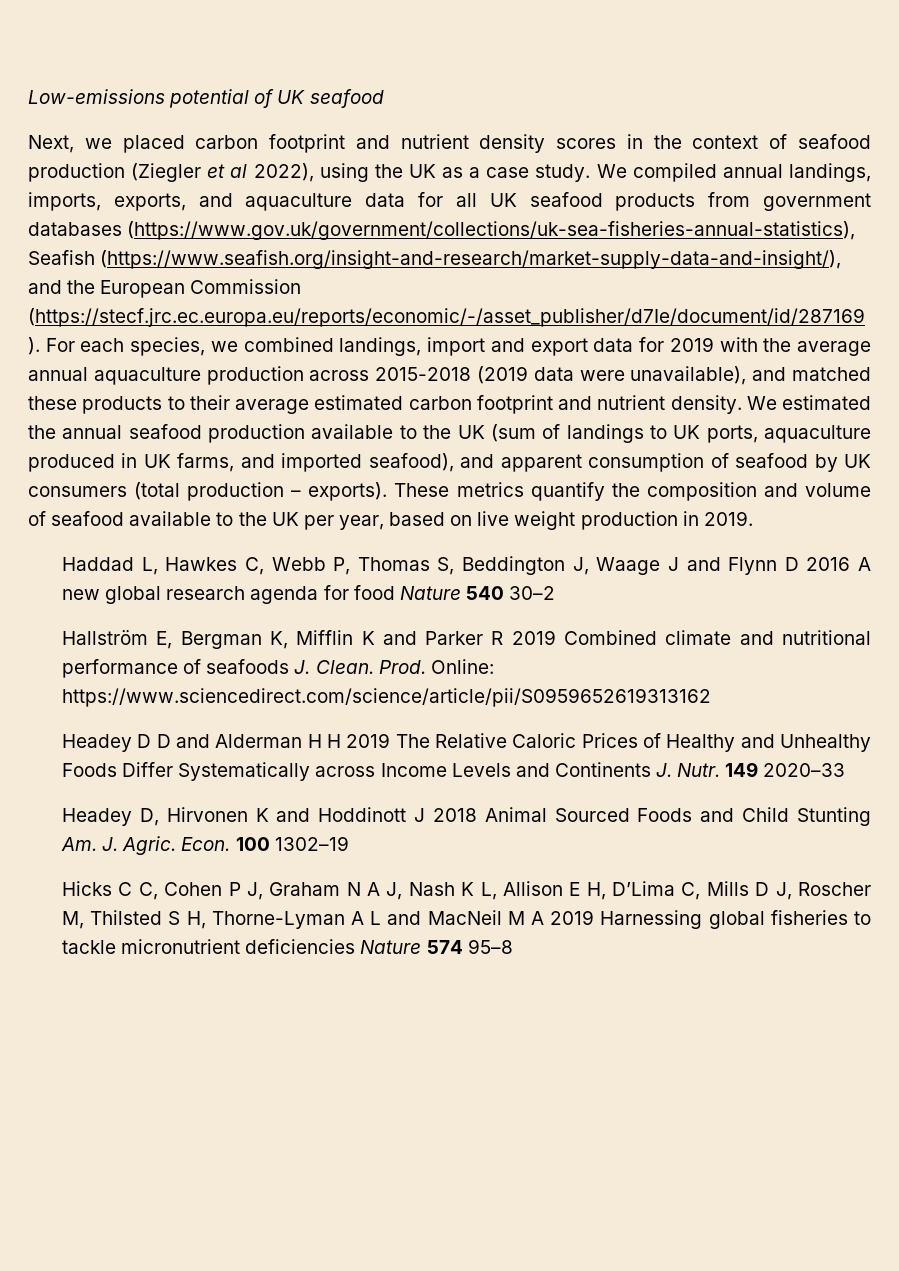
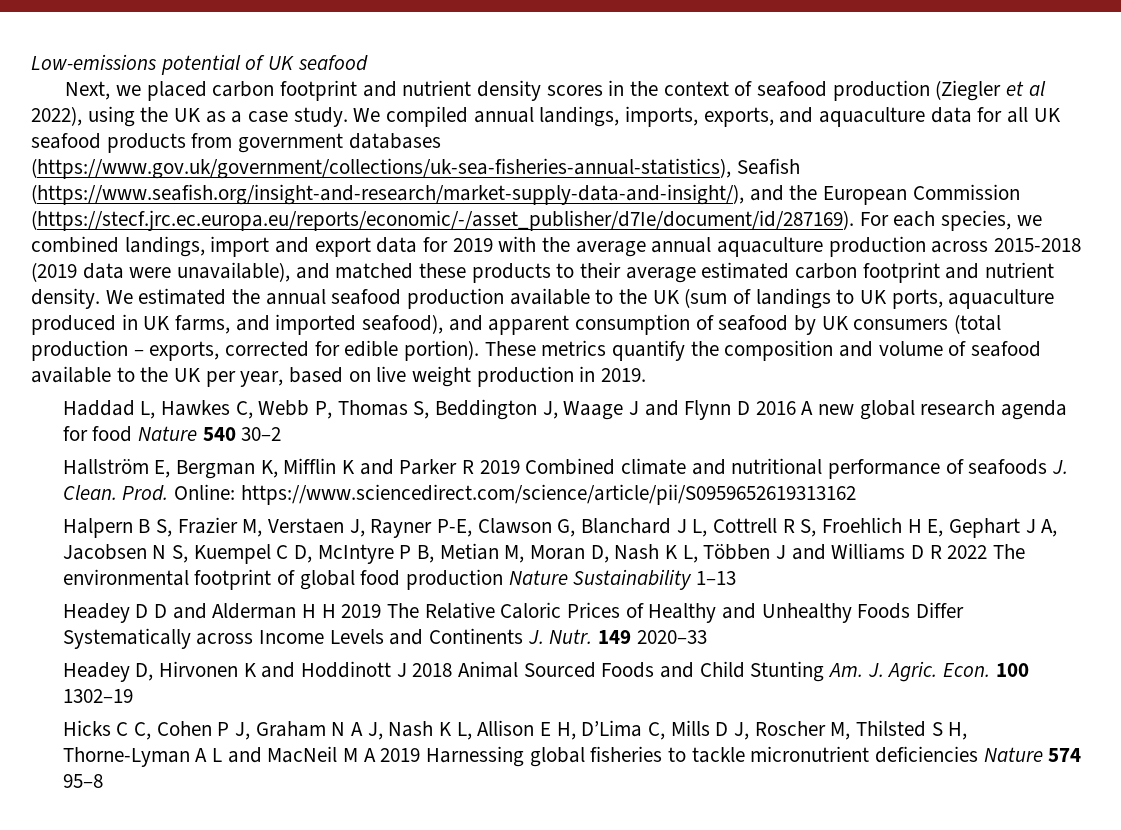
- We estimated the annual seafood production available to the UK (sum of landings to UK ports, aquaculture produced in UK farms, and imported seafood), and apparent consumption of seafood by UK consumers (total production – exports).
+ We estimated the annual seafood production available to the UK (sum of landings to UK ports, aquaculture produced in UK farms, and imported seafood), and apparent consumption of seafood by UK consumers (total production – exports, corrected for edible portion).
+ Halpern B S, Frazier M, Verstaen J, Rayner P-E, Clawson G, Blanchard J L, Cottrell R S, Froehlich H E, Gephart J A, Jacobsen N S, Kuempel C D, McIntyre P B, Metian M, Moran D, Nash K L, Többen J and Williams D R 2022 The environmental footprint of global food production Nature Sustainability 1–13

